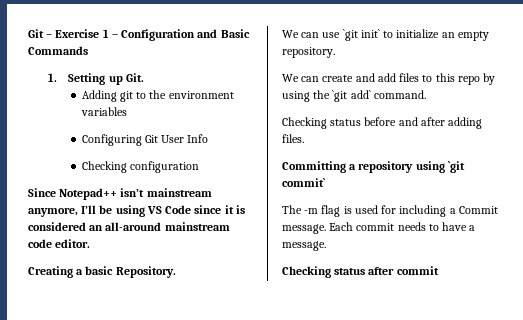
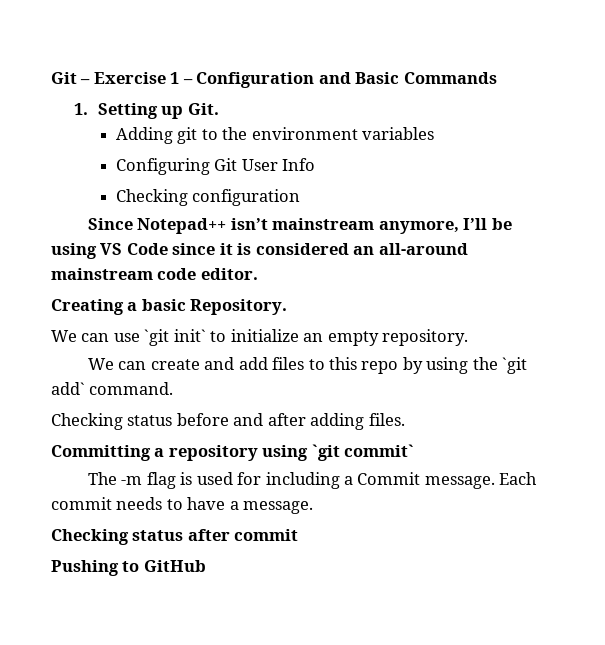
+ Pushing to GitHub

